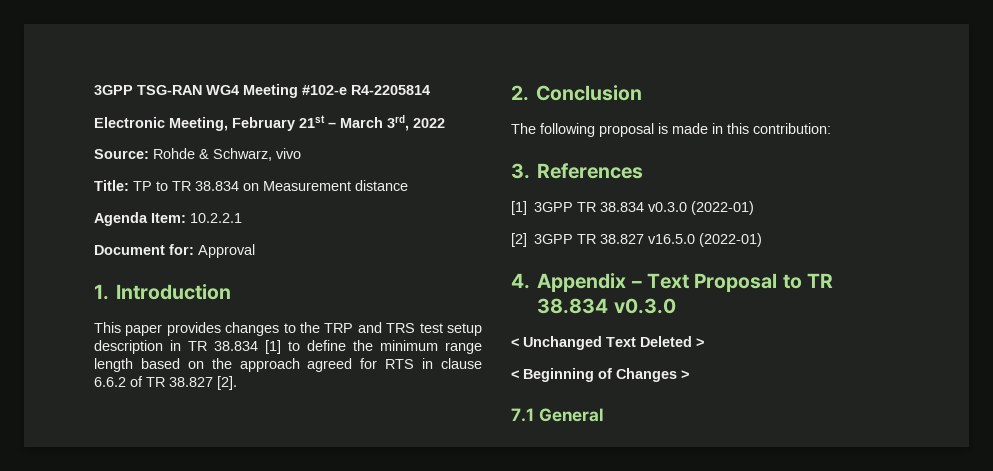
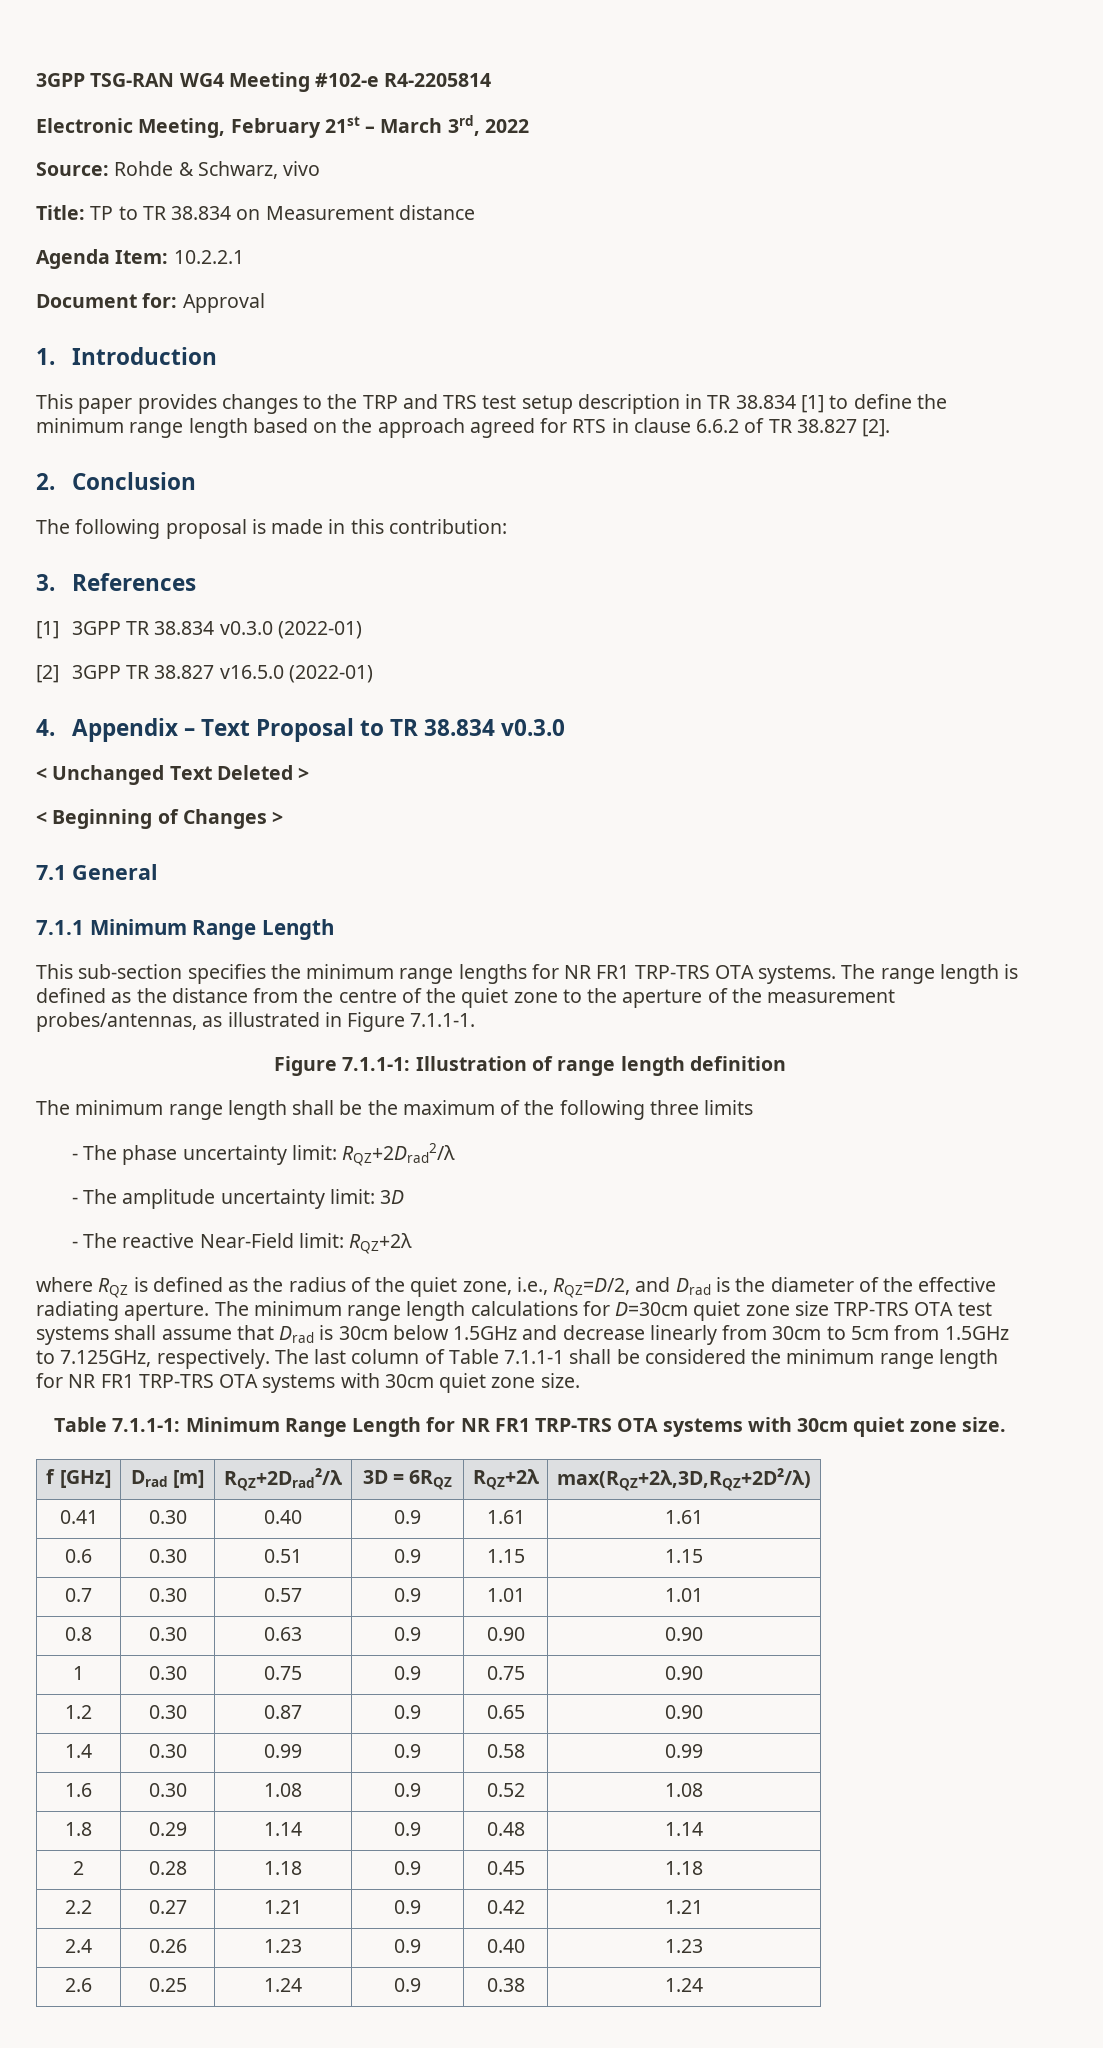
+ 7.1.1 Minimum Range Length
+ This sub-section specifies the minimum range lengths for NR FR1 TRP-TRS OTA systems. The range length is defined as the distance from the centre of the quiet zone to the aperture of the measurement probes/antennas, as illustrated in Figure 7.1.1-1.
+ Figure 7.1.1-1: Illustration of range length definition
+ The minimum range length shall be the maximum of the following three limits
+ - The phase uncertainty limit: RQZ+2Drad2/λ
+ - The amplitude uncertainty limit: 3D
+ - The reactive Near-Field limit: RQZ+2λ
+ where RQZ is defined as the radius of the quiet zone, i.e., RQZ=D/2, and Drad is the diameter of the effective radiating aperture. The minimum range length calculations for D=30cm quiet zone size TRP-TRS OTA test systems shall assume that Drad is 30cm below 1.5GHz and decrease linearly from 30cm to 5cm from 1.5GHz to 7.125GHz, respectively. The last column of Table 7.1.1-1 shall be considered the minimum range length for NR FR1 TRP-TRS OTA systems with 30cm quiet zone size.
+ Table 7.1.1-1: Minimum Range Length for NR FR1 TRP-TRS OTA systems with 30cm quiet zone size.
+ f [GHz] | Drad [m] | RQZ+2Drad²/λ | 3D = 6RQZ | RQZ+2λ | max(RQZ+2λ,3D,RQZ+2D²/λ)
+ 0.41 | 0.30 | 0.40 | 0.9 | 1.61 | 1.61
+ 0.6 | 0.30 | 0.51 | 0.9 | 1.15 | 1.15
+ 0.7 | 0.30 | 0.57 | 0.9 | 1.01 | 1.01
+ 0.8 | 0.30 | 0.63 | 0.9 | 0.90 | 0.90
+ 1 | 0.30 | 0.75 | 0.9 | 0.75 | 0.90
+ 1.2 | 0.30 | 0.87 | 0.9 | 0.65 | 0.90
+ 1.4 | 0.30 | 0.99 | 0.9 | 0.58 | 0.99
+ 1.6 | 0.30 | 1.08 | 0.9 | 0.52 | 1.08
+ 1.8 | 0.29 | 1.14 | 0.9 | 0.48 | 1.14
+ 2 | 0.28 | 1.18 | 0.9 | 0.45 | 1.18
+ 2.2 | 0.27 | 1.21 | 0.9 | 0.42 | 1.21
+ 2.4 | 0.26 | 1.23 | 0.9 | 0.40 | 1.23
+ 2.6 | 0.25 | 1.24 | 0.9 | 0.38 | 1.24

